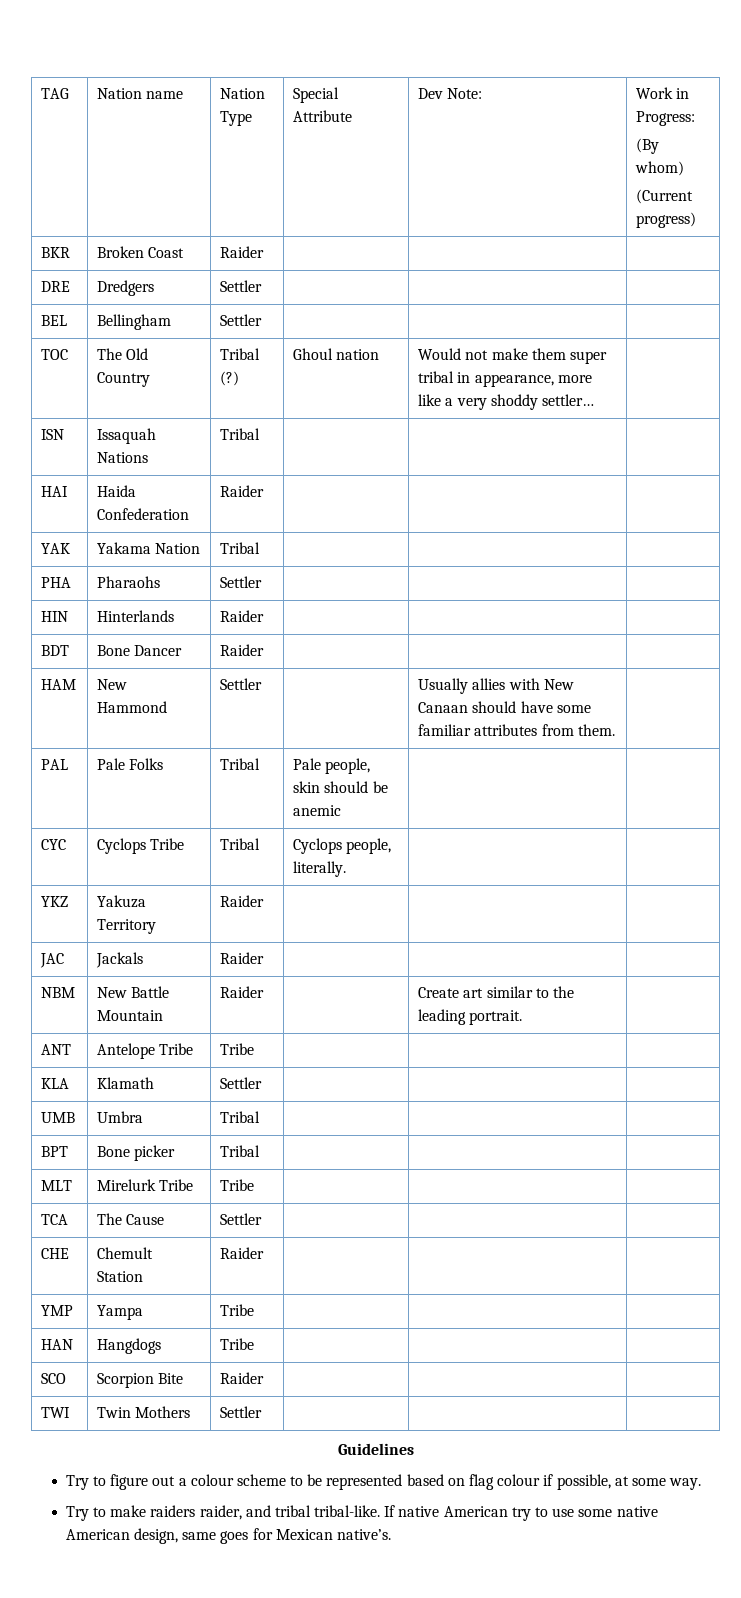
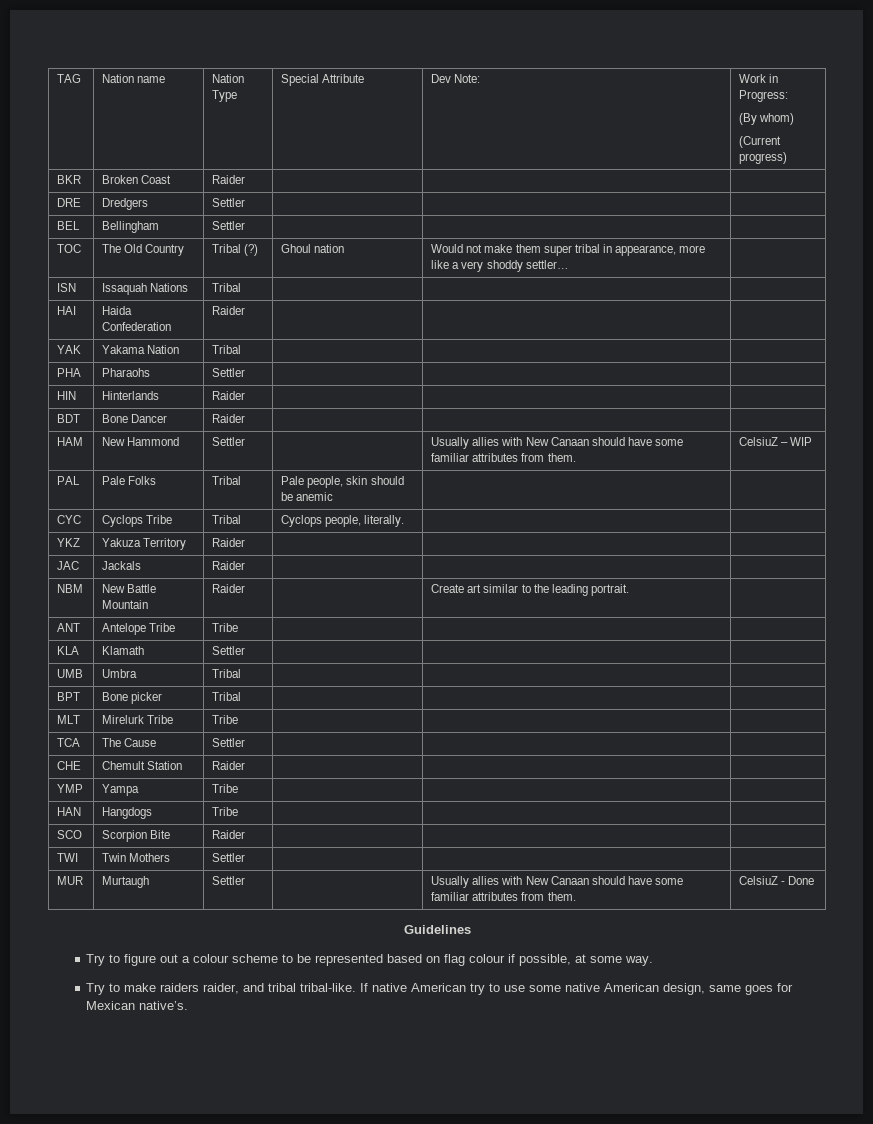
- HAM | New Hammond | Settler | | Usually allies with New Canaan should have some familiar attributes from them. |
+ HAM | New Hammond | Settler | | Usually allies with New Canaan should have some familiar attributes from them. | CelsiuZ – WIP
+ MUR | Murtaugh | Settler | | Usually allies with New Canaan should have some familiar attributes from them. | CelsiuZ - Done

